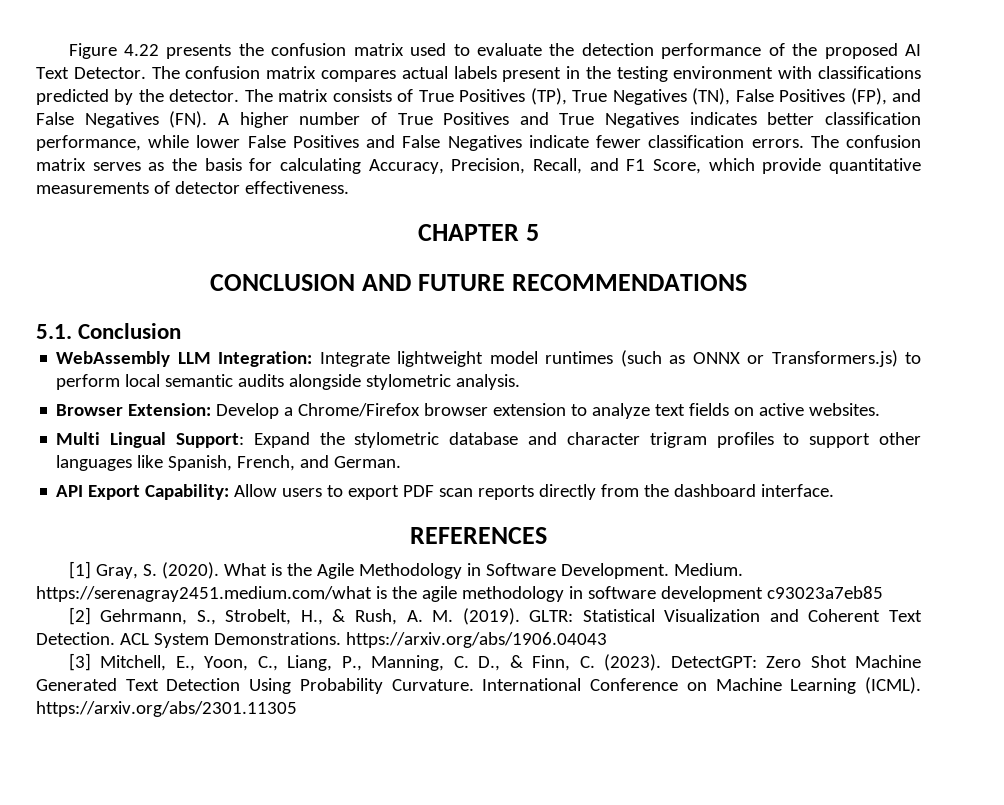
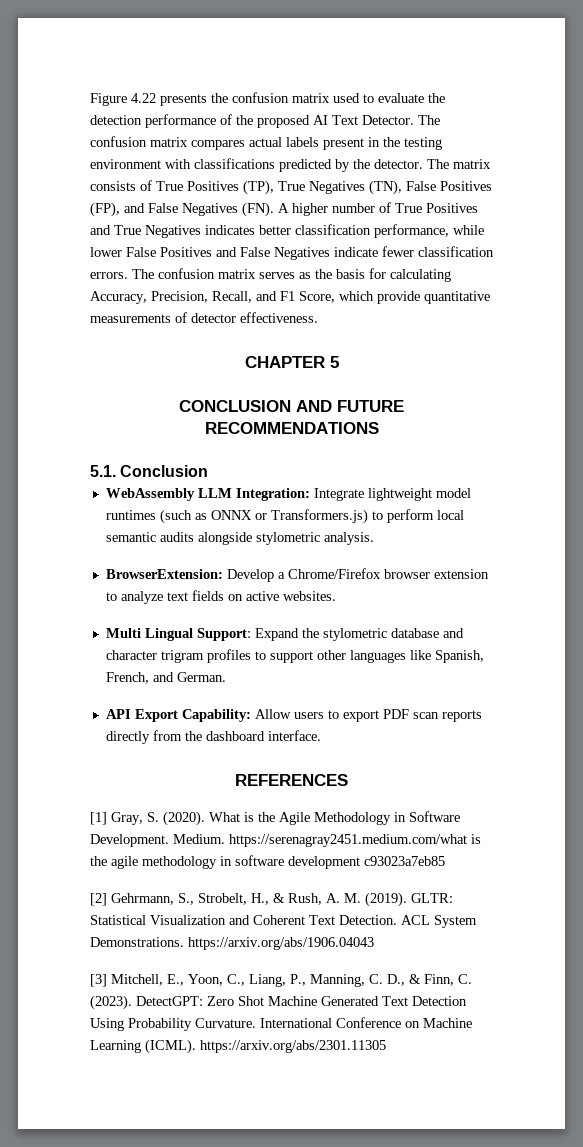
- Browser Extension: Develop a Chrome/Firefox browser extension to analyze text fields on active websites.
+ BrowserExtension: Develop a Chrome/Firefox browser extension to analyze text fields on active websites.

